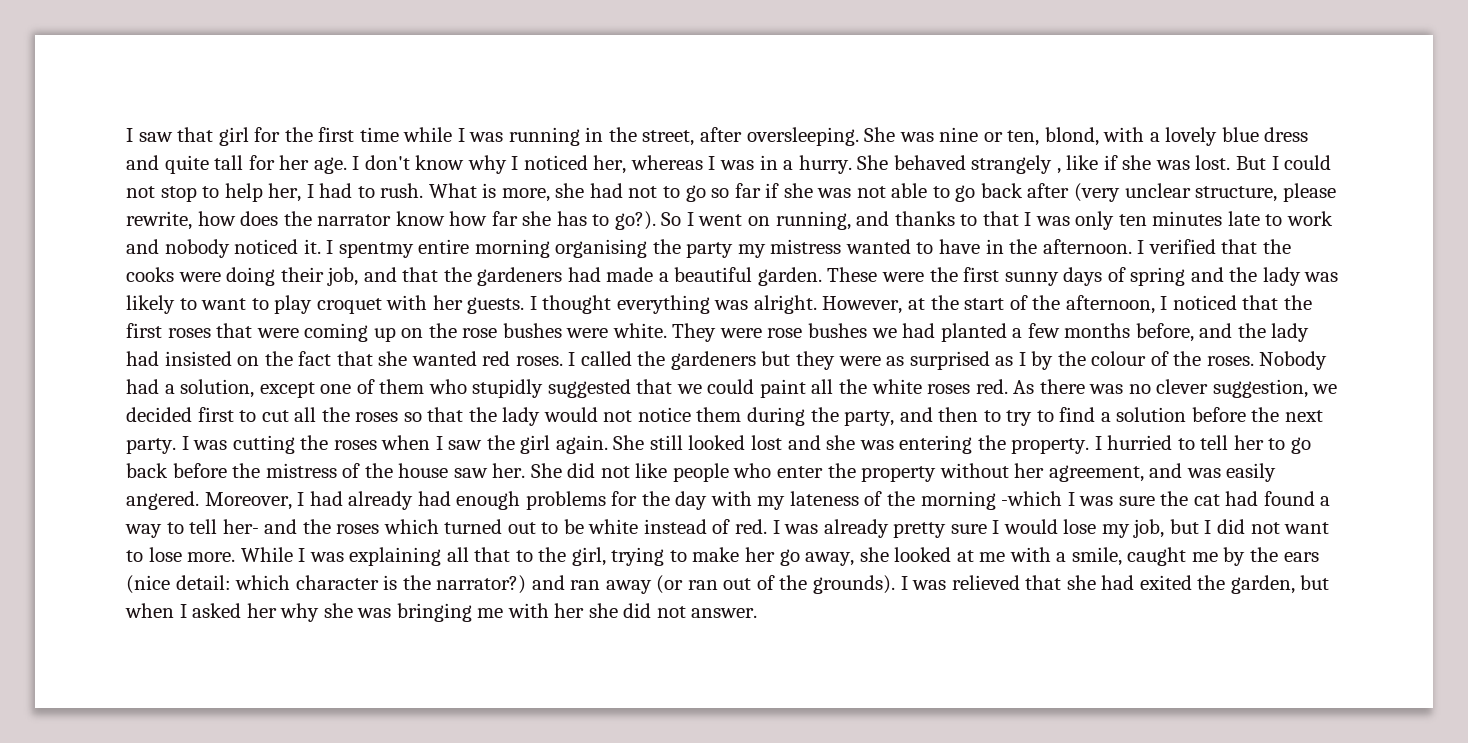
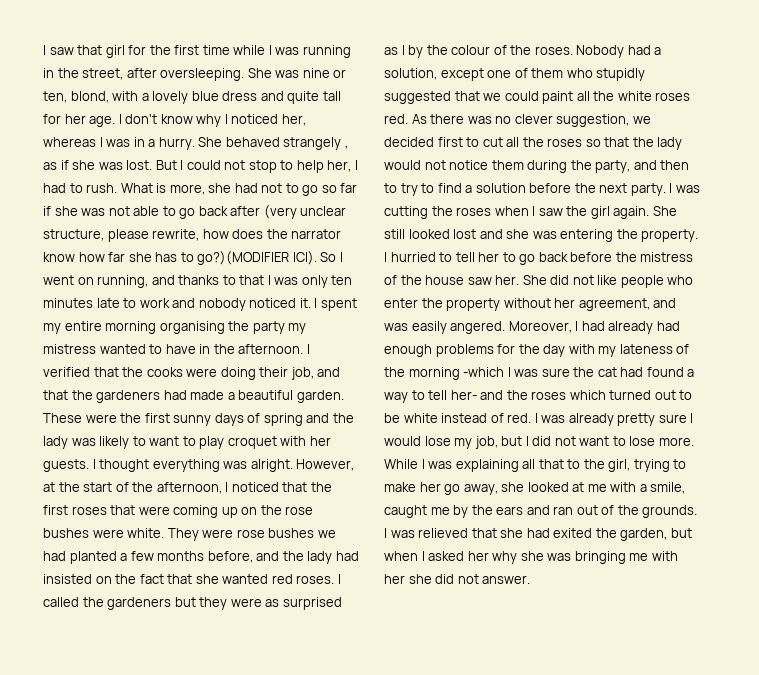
- She behaved strangely , like if she was lost.
+ She behaved strangely , as if she was lost.
- What is more, she had not to go so far if she was not able to go back after (very unclear structure, please rewrite, how does the narrator know how far she has to go?).
+ What is more, she had not to go so far if she was not able to go back after (very unclear structure, please rewrite, how does the narrator know how far she has to go?)(MODIFIER ICI).
- I spentmy entire morning organising the party my mistress wanted to have in the afternoon.
+ I spent my entire morning organising the party my mistress wanted to have in the afternoon.
- While I was explaining all that to the girl, trying to make her go away, she looked at me with a smile, caught me by the ears (nice detail: which character is the narrator?) and ran away (or ran out of the grounds).
+ While I was explaining all that to the girl, trying to make her go away, she looked at me with a smile, caught me by the ears and ran out of the grounds.

